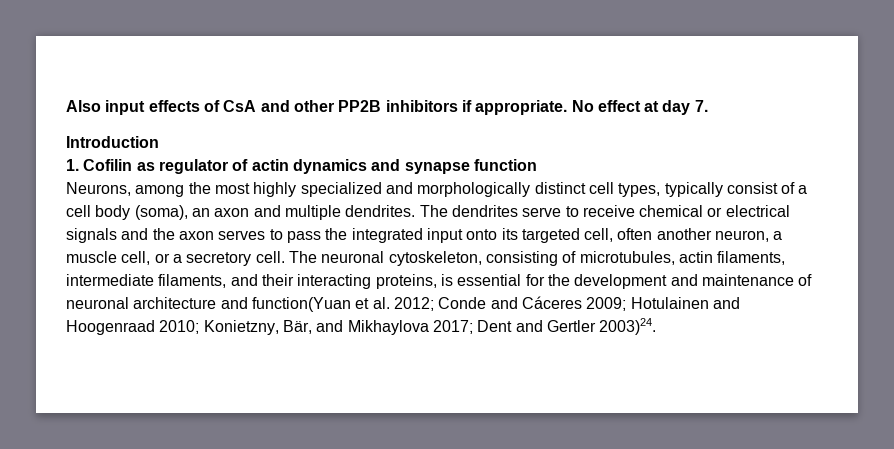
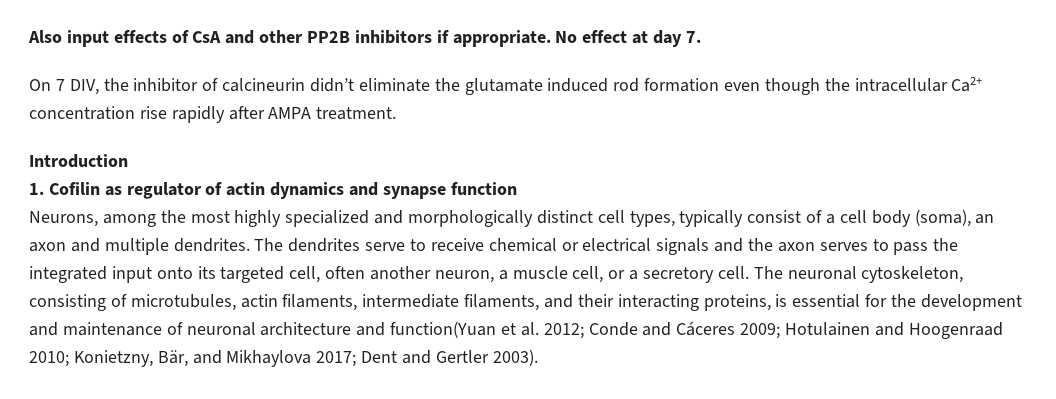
+ On 7 DIV, the inhibitor of calcineurin didn’t eliminate the glutamate induced rod formation even though the intracellular Ca2+ concentration rise rapidly after AMPA treatment.
- The neuronal cytoskeleton, consisting of microtubules, actin filaments, intermediate filaments, and their interacting proteins, is essential for the development and maintenance of neuronal architecture and function(Yuan et al. 2012; Conde and Cáceres 2009; Hotulainen and Hoogenraad 2010; Konietzny, Bär, and Mikhaylova 2017; Dent and Gertler 2003)24.
+ The neuronal cytoskeleton, consisting of microtubules, actin filaments, intermediate filaments, and their interacting proteins, is essential for the development and maintenance of neuronal architecture and function(Yuan et al. 2012; Conde and Cáceres 2009; Hotulainen and Hoogenraad 2010; Konietzny, Bär, and Mikhaylova 2017; Dent and Gertler 2003).

